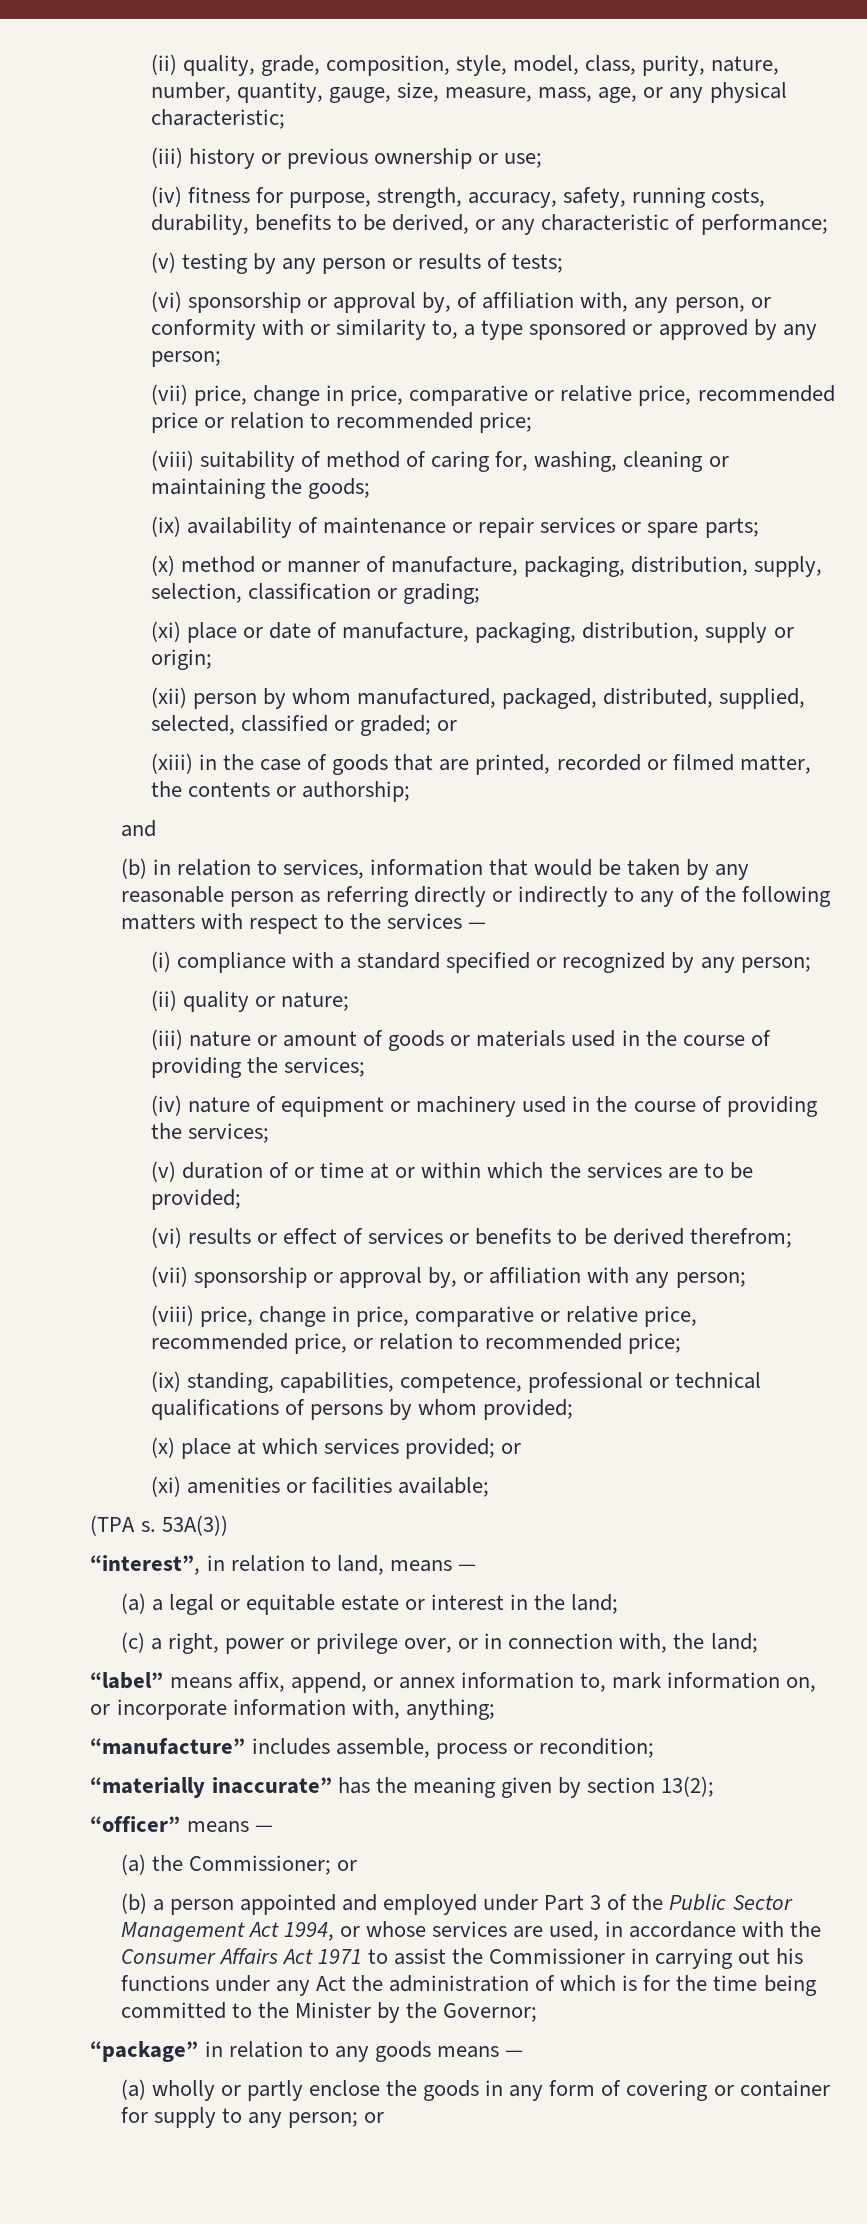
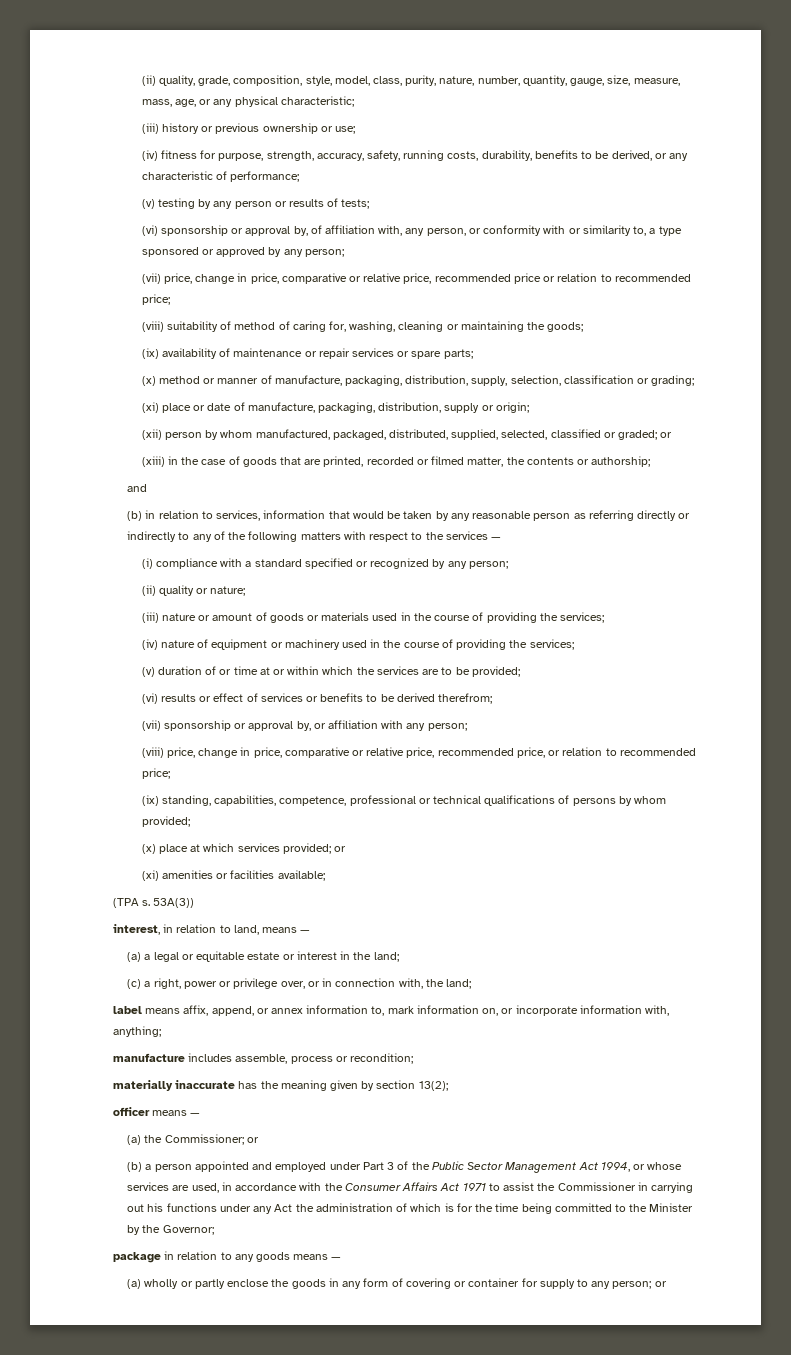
- “interest”, in relation to land, means —
+ interest, in relation to land, means —
- “label” means affix, append, or annex information to, mark information on, or incorporate information with, anything;
+ label means affix, append, or annex information to, mark information on, or incorporate information with, anything;
- “manufacture” includes assemble, process or recondition;
+ manufacture includes assemble, process or recondition;
- “materially inaccurate” has the meaning given by section 13(2);
+ materially inaccurate has the meaning given by section 13(2);
- “officer” means —
+ officer means —
- “package” in relation to any goods means —
+ package in relation to any goods means —

